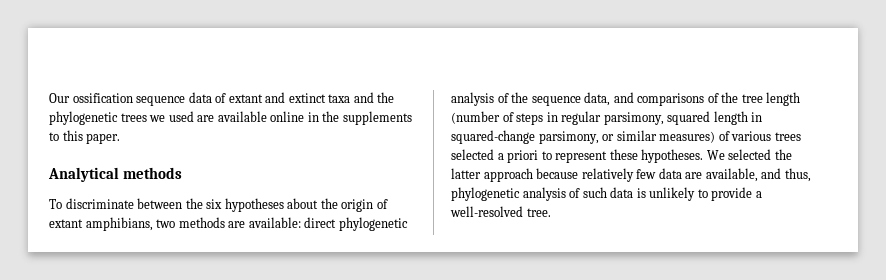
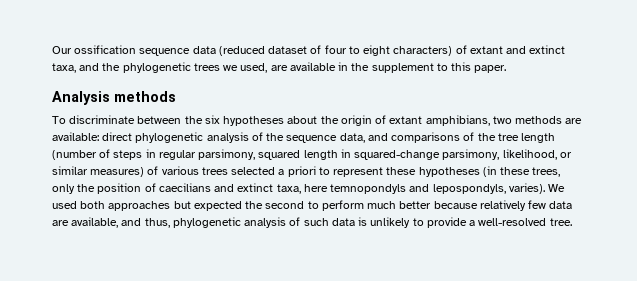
- Our ossification sequence data of extant and extinct taxa and the phylogenetic trees we used are available online in the supplements to this paper.
+ Our ossification sequence data (reduced dataset of four to eight characters) of extant and extinct taxa, and the phylogenetic trees we used, are available in the supplement to this paper.
- Analytical methods
+ Analysis methods
- direct phylogenetic analysis of the sequence data, and comparisons of the tree length (number of steps in regular parsimony, squared length in squared-change parsimony, or similar measures) of various trees selected a priori to represent these hypotheses. We selected the latter approach because relatively few data are available, and thus, phylogenetic analysis of such data is unlikely to provide a well-resolved tree.
+ direct phylogenetic analysis of the sequence data, and comparisons of the tree length (number of steps in regular parsimony, squared length in squared-change parsimony, likelihood, or similar measures) of various trees selected a priori to represent these hypotheses (in these trees, only the position of caecilians and extinct taxa, here temnopondyls and lepospondyls, varies). We used both approaches but expected the second to perform much better because relatively few data are available, and thus, phylogenetic analysis of such data is unlikely to provide a well-resolved tree.

